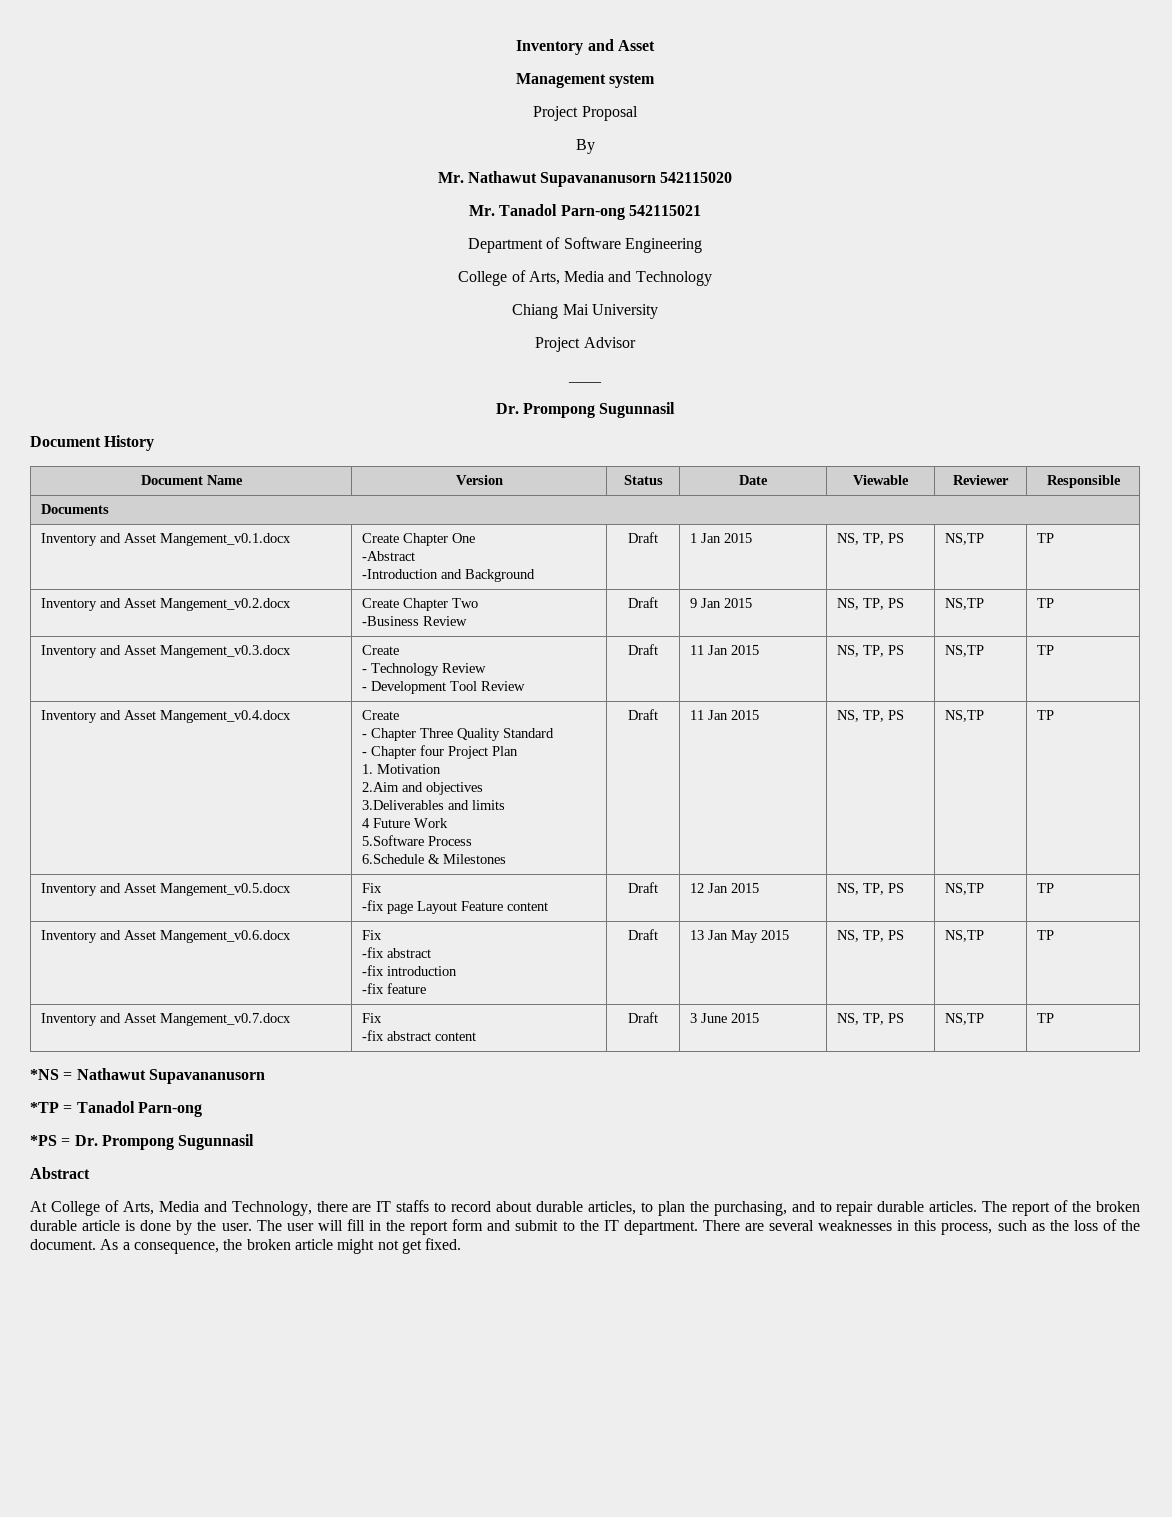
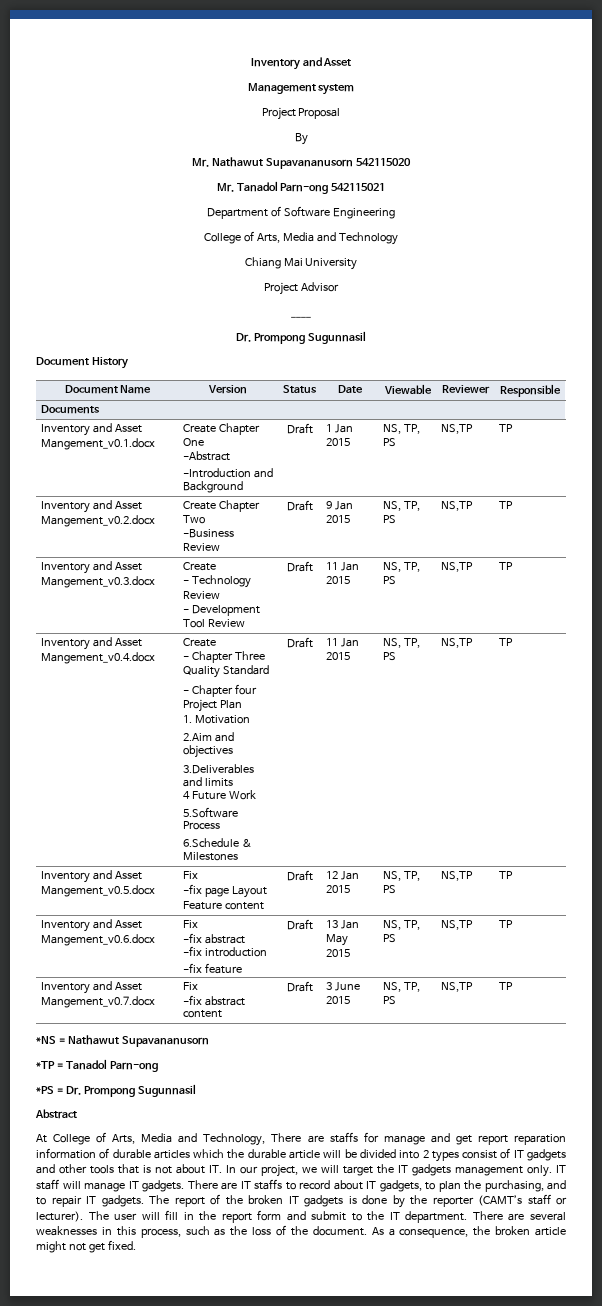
- At College of Arts, Media and Technology, there are IT staffs to record about durable articles, to plan the purchasing, and to repair durable articles.
+ At College of Arts, Media and Technology, There are staffs for manage and get report reparation information of durable articles which the durable article will be divided into 2 types consist of IT gadgets and other tools that is not about IT. In our project, we will target the IT gadgets management only. IT staff will manage IT gadgets. There are IT staffs to record about IT gadgets, to plan the purchasing, and to repair IT gadgets.
- The report of the broken durable article is done by the user.
+ The report of the broken IT gadgets is done by the reporter (CAMT’s staff or lecturer).

